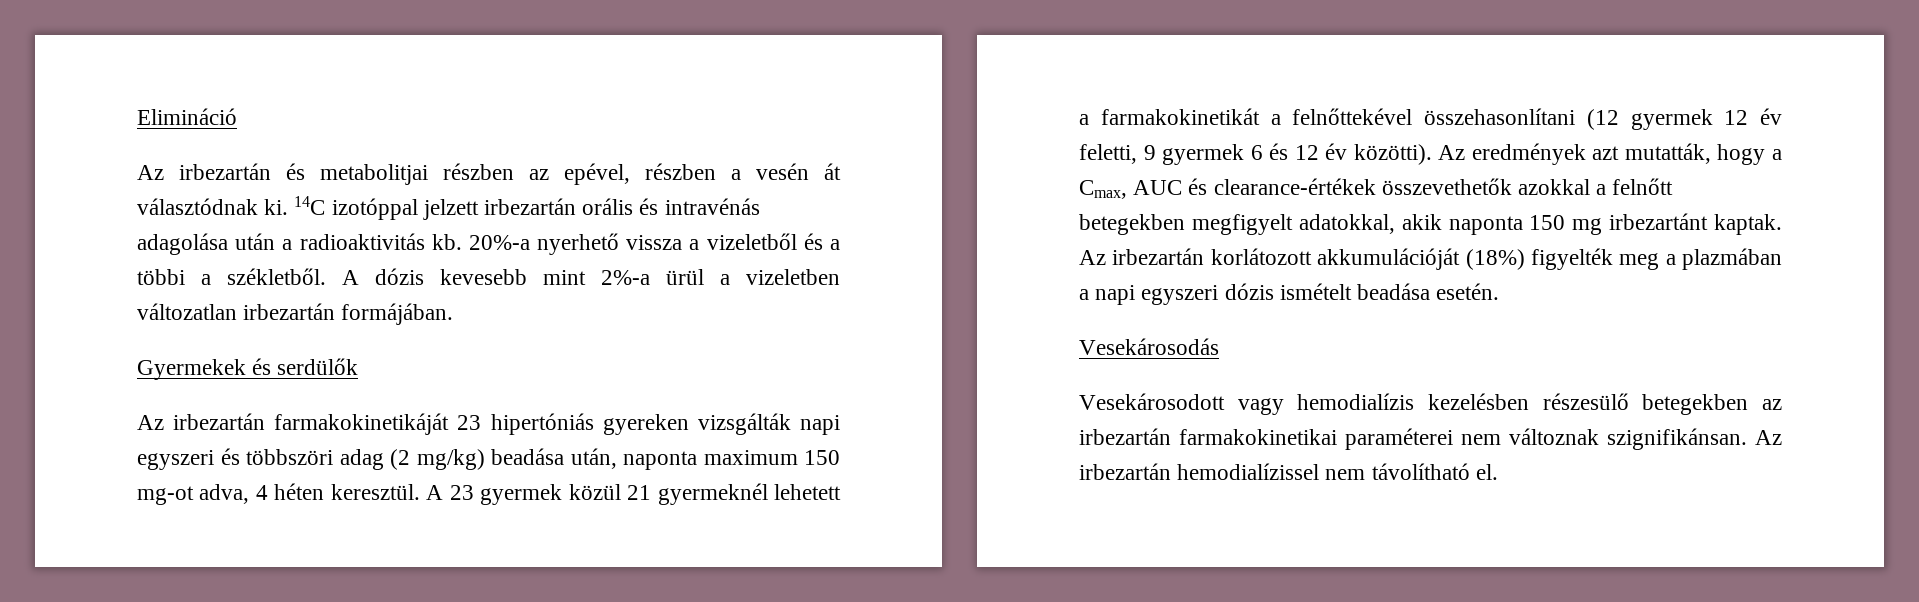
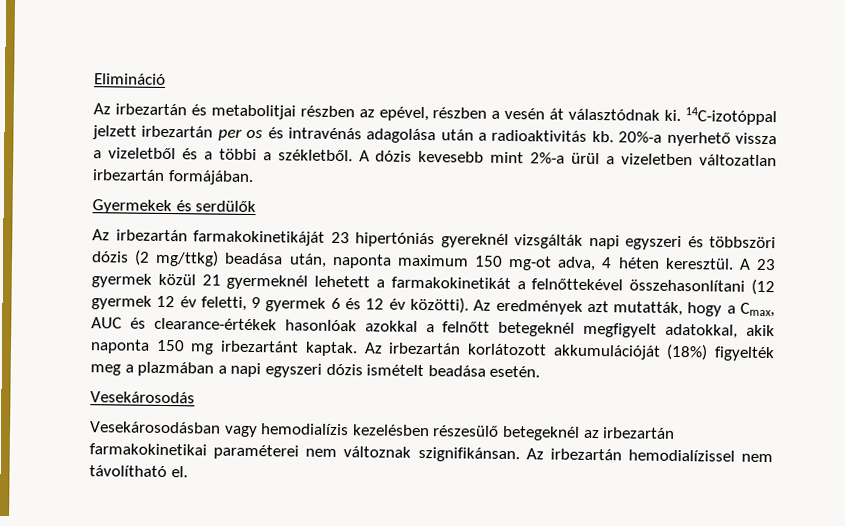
- 14C izotóppal jelzett irbezartán orális és intravénás adagolása után a radioaktivitás kb.
+ 14C-izotóppal jelzett irbezartán per os és intravénás adagolása után a radioaktivitás kb.
- Az irbezartán farmakokinetikáját 23 hipertóniás gyereken vizsgálták napi egyszeri és többszöri adag (2 mg/kg) beadása után, naponta maximum 150 mg-ot adva, 4 héten keresztül.
+ Az irbezartán farmakokinetikáját 23 hipertóniás gyereknél vizsgálták napi egyszeri és többszöri dózis (2 mg/ttkg) beadása után, naponta maximum 150 mg-ot adva, 4 héten keresztül.
- Az eredmények azt mutatták, hogy a Cmax, AUC és clearance-értékek összevethetők azokkal a felnőtt betegekben megfigyelt adatokkal, akik naponta 150 mg irbezartánt kaptak.
+ Az eredmények azt mutatták, hogy a Cmax, AUC és clearance-értékek hasonlóak azokkal a felnőtt betegeknél megfigyelt adatokkal, akik naponta 150 mg irbezartánt kaptak.
- Vesekárosodott vagy hemodialízis kezelésben részesülő betegekben az irbezartán farmakokinetikai paraméterei nem változnak szignifikánsan.
+ Vesekárosodásban vagy hemodialízis kezelésben részesülő betegeknél az irbezartán farmakokinetikai paraméterei nem változnak szignifikánsan.

